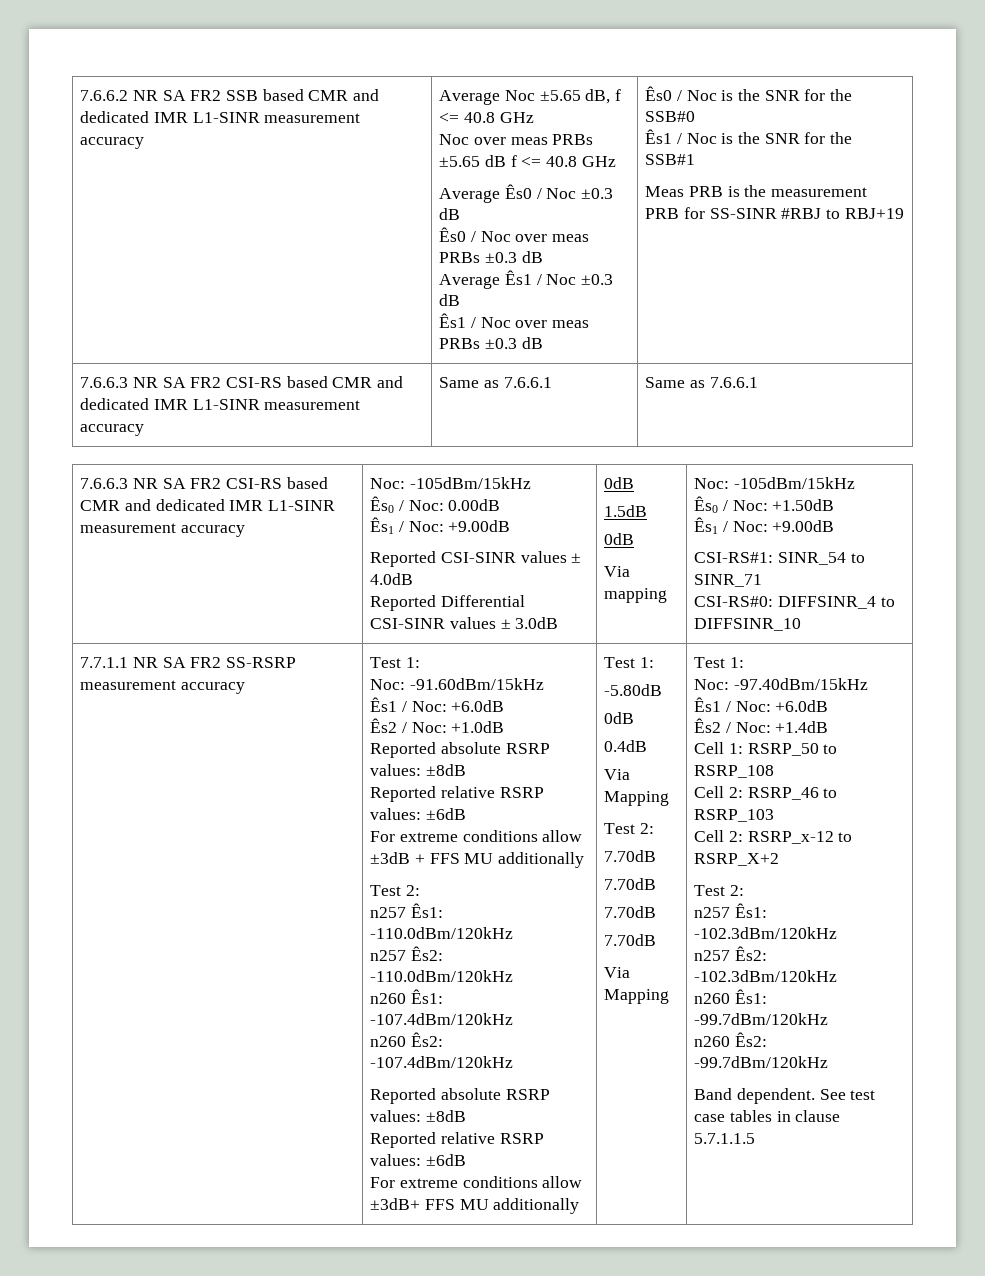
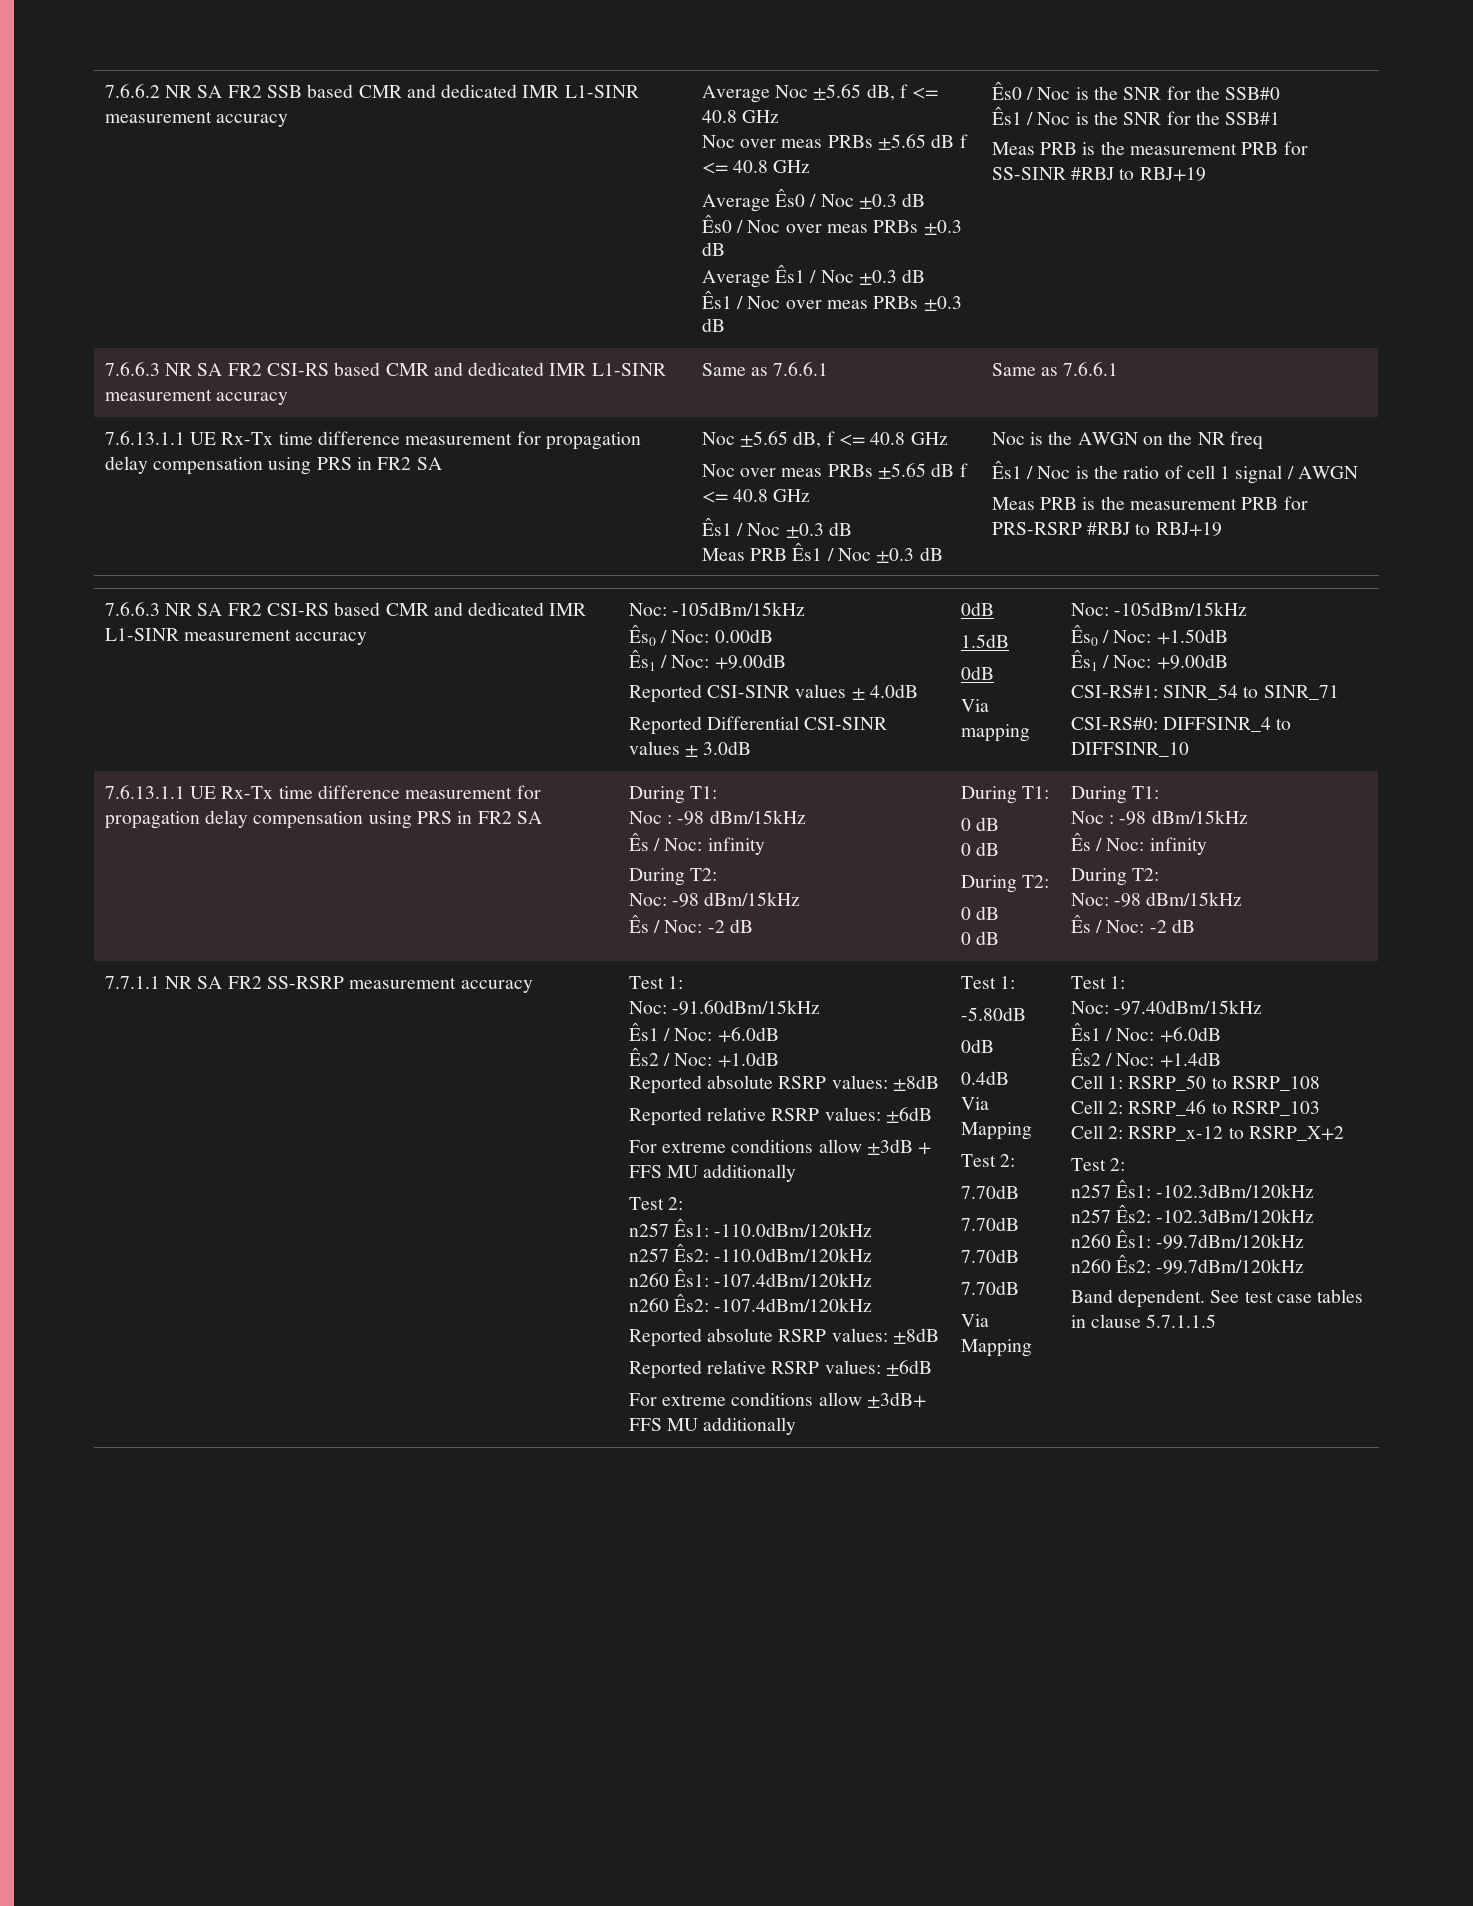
+ 7.6.13.1.1 UE Rx-Tx time difference measurement for propagation delay compensation using PRS in FR2 SA | Noc ±5.65 dB, f <= 40.8 GHz
+ Noc over meas PRBs ±5.65 dB f <= 40.8 GHz
+ Ês1 / Noc ±0.3 dB
+ Meas PRB Ês1 / Noc ±0.3 dB | Noc is the AWGN on the NR freq
+ Ês1 / Noc is the ratio of cell 1 signal / AWGN
+ Meas PRB is the measurement PRB for PRS-RSRP #RBJ to RBJ+19
+ 7.6.13.1.1 UE Rx-Tx time difference measurement for propagation delay compensation using PRS in FR2 SA | During T1:
+ Noc : -98 dBm/15kHz
+ Ês / Noc: infinity
+ During T2:
+ Noc: -98 dBm/15kHz
+ Ês / Noc: -2 dB | During T1:
+ 0 dB
+ 0 dB
+ During T2:
+ 0 dB
+ 0 dB | During T1:
+ Noc : -98 dBm/15kHz
+ Ês / Noc: infinity
+ During T2:
+ Noc: -98 dBm/15kHz
+ Ês / Noc: -2 dB

